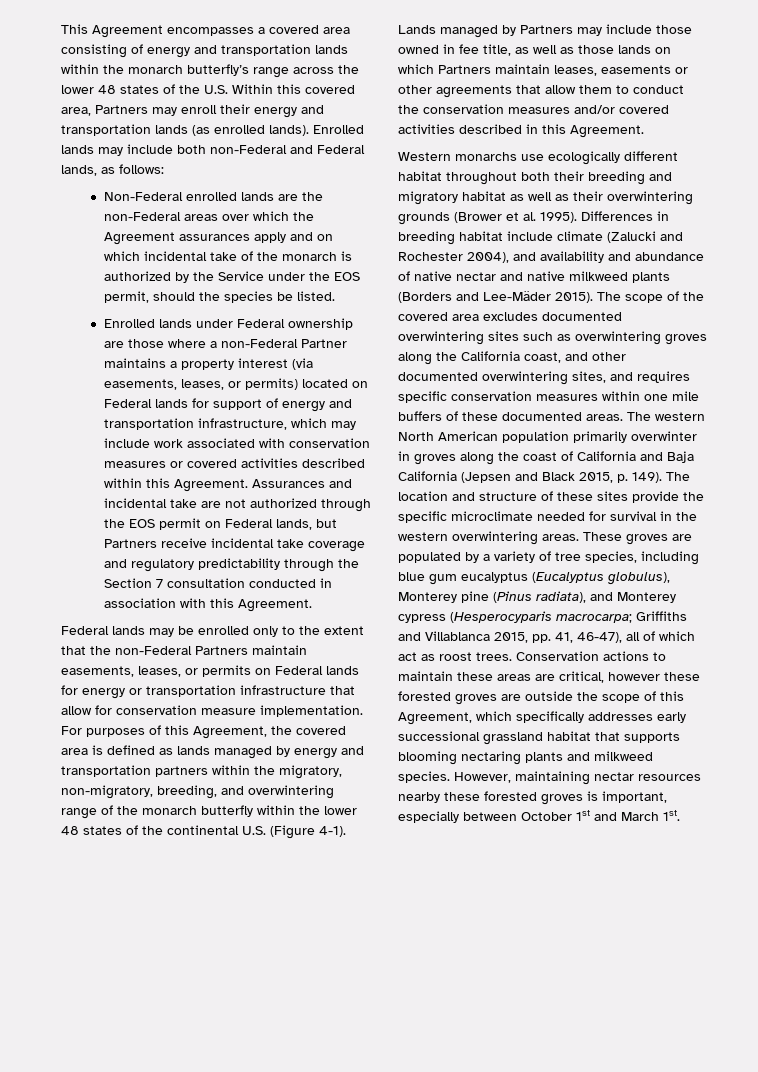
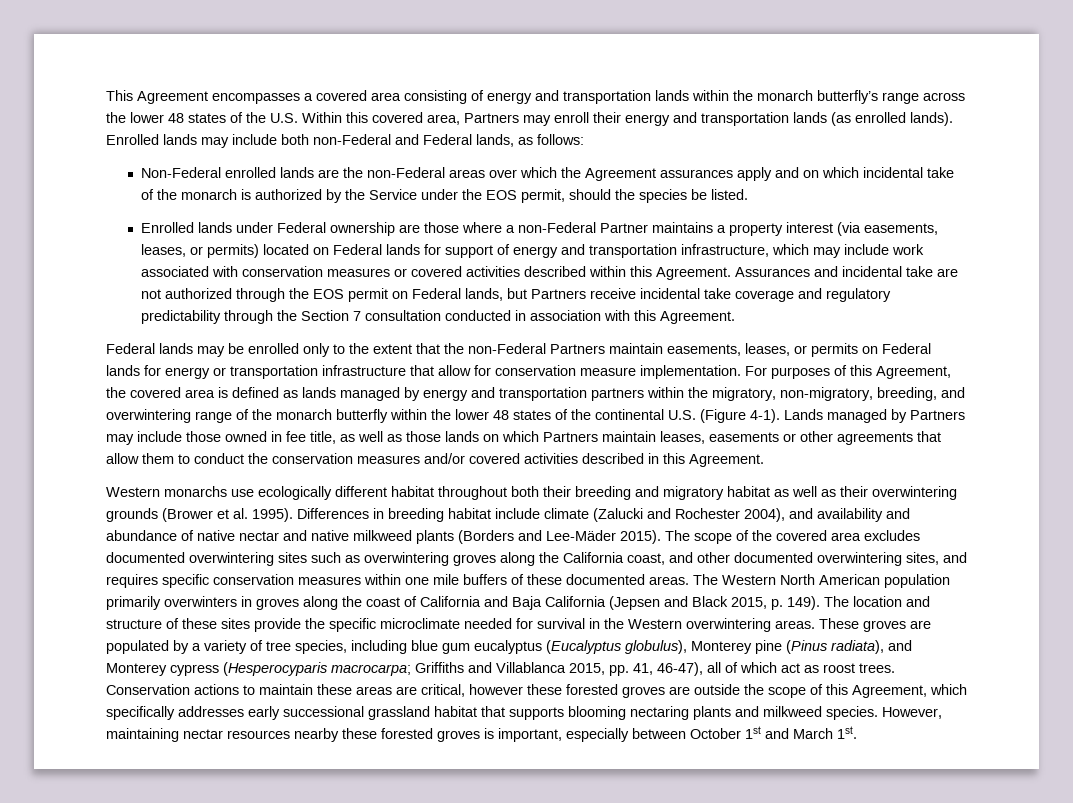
- The western North American population primarily overwinter in groves along the coast of California and Baja California (Jepsen and Black 2015, p. 149).
+ The Western North American population primarily overwinters in groves along the coast of California and Baja California (Jepsen and Black 2015, p. 149).
- The location and structure of these sites provide the specific microclimate needed for survival in the western overwintering areas.
+ The location and structure of these sites provide the specific microclimate needed for survival in the Western overwintering areas.

